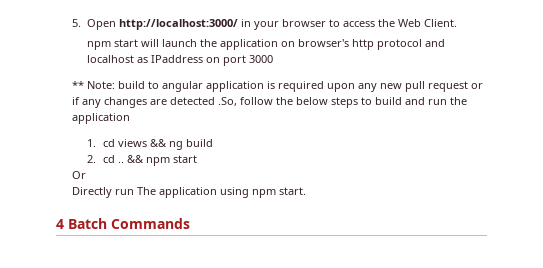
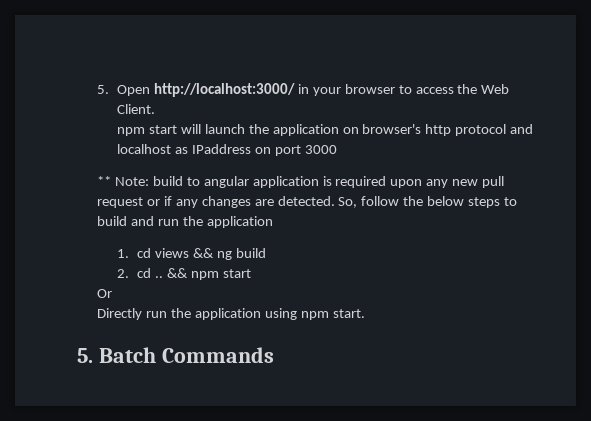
- ** Note: build to angular application is required upon any new pull request or if any changes are detected .So, follow the below steps to build and run the application
+ ** Note: build to angular application is required upon any new pull request or if any changes are detected. So, follow the below steps to build and run the application
- Directly run The application using npm start.
+ Directly run the application using npm start.
- 4 Batch Commands
+ 5. Batch Commands

